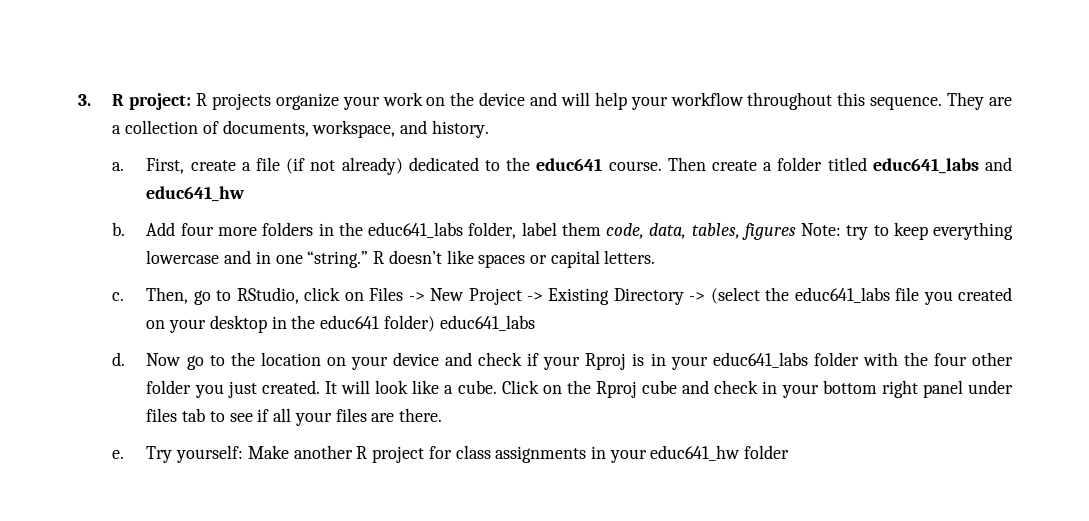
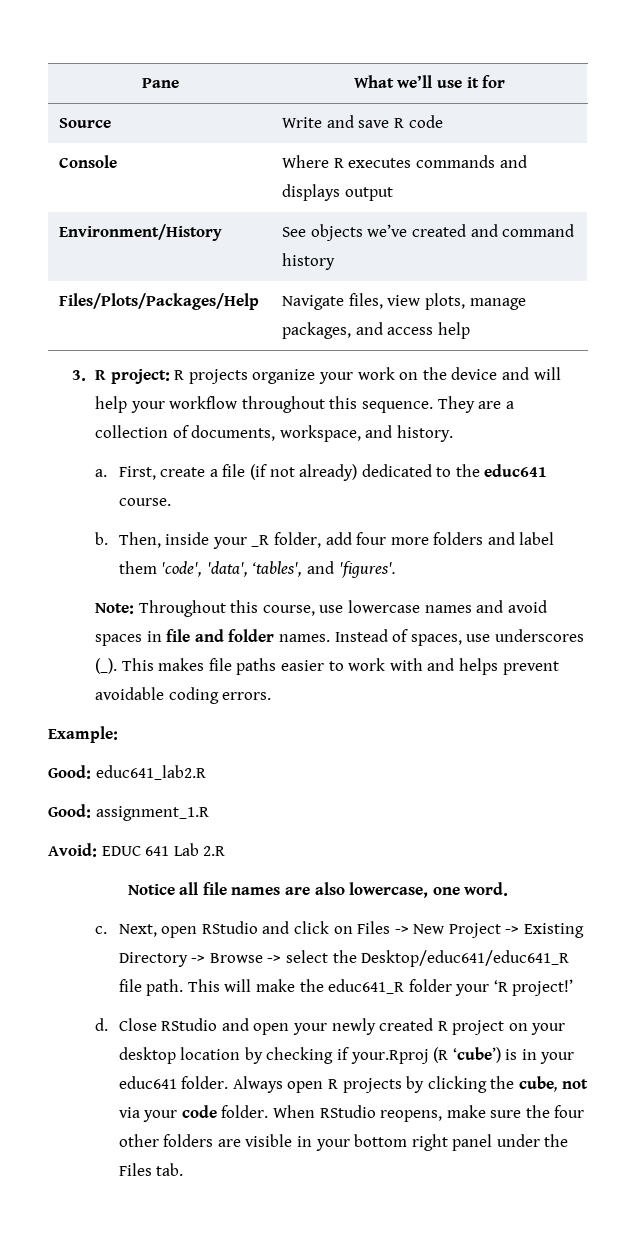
+ Pane | What we’ll use it for
+ Source | Write and save R code
+ Console | Where R executes commands and displays output
+ Environment/History | See objects we’ve created and command history
+ Files/Plots/Packages/Help | Navigate files, view plots, manage packages, and access help
- First, create a file (if not already) dedicated to the educ641 course. Then create a folder titled educ641_labs and educ641_hw
- b. Add four more folders in the educ641_labs folder, label them code, data, tables, figures Note: try to keep everything lowercase and in one “string.” R doesn’t like spaces or capital letters.
- c. Then, go to RStudio, click on Files -> New Project -> Existing Directory -> (select the educ641_labs file you created on your desktop in the educ641 folder) educ641_labs
- d. Now go to the location on your device and check if your Rproj is in your educ641_labs folder with the four other folder you just created. It will look like a cube. Click on the Rproj cube and check in your bottom right panel under files tab to see if all your files are there.
- e. Try yourself: Make another R project for class assignments in your educ641_hw folder
+ First, create a file (if not already) dedicated to the educ641 course.
+ b. Then, inside your _R folder, add four more folders and label them 'code', 'data', ‘tables', and 'figures'.
+ Note: Throughout this course, use lowercase names and avoid spaces in file and folder names. Instead of spaces, use underscores (_). This makes file paths easier to work with and helps prevent avoidable coding errors.
+ Example:
+ Good: educ641_lab2.R
+ Good: assignment_1.R
+ Avoid: EDUC 641 Lab 2.R
+ Notice all file names are also lowercase, one word.
+ c. Next, open RStudio and click on Files -> New Project -> Existing Directory -> Browse -> select the Desktop/educ641/educ641_R file path. This will make the educ641_R folder your ‘R project!’
+ d. Close RStudio and open your newly created R project on your desktop location by checking if your.Rproj (R ‘cube’) is in your educ641 folder. Always open R projects by clicking the cube, not via your code folder. When RStudio reopens, make sure the four other folders are visible in your bottom right panel under the Files tab.

